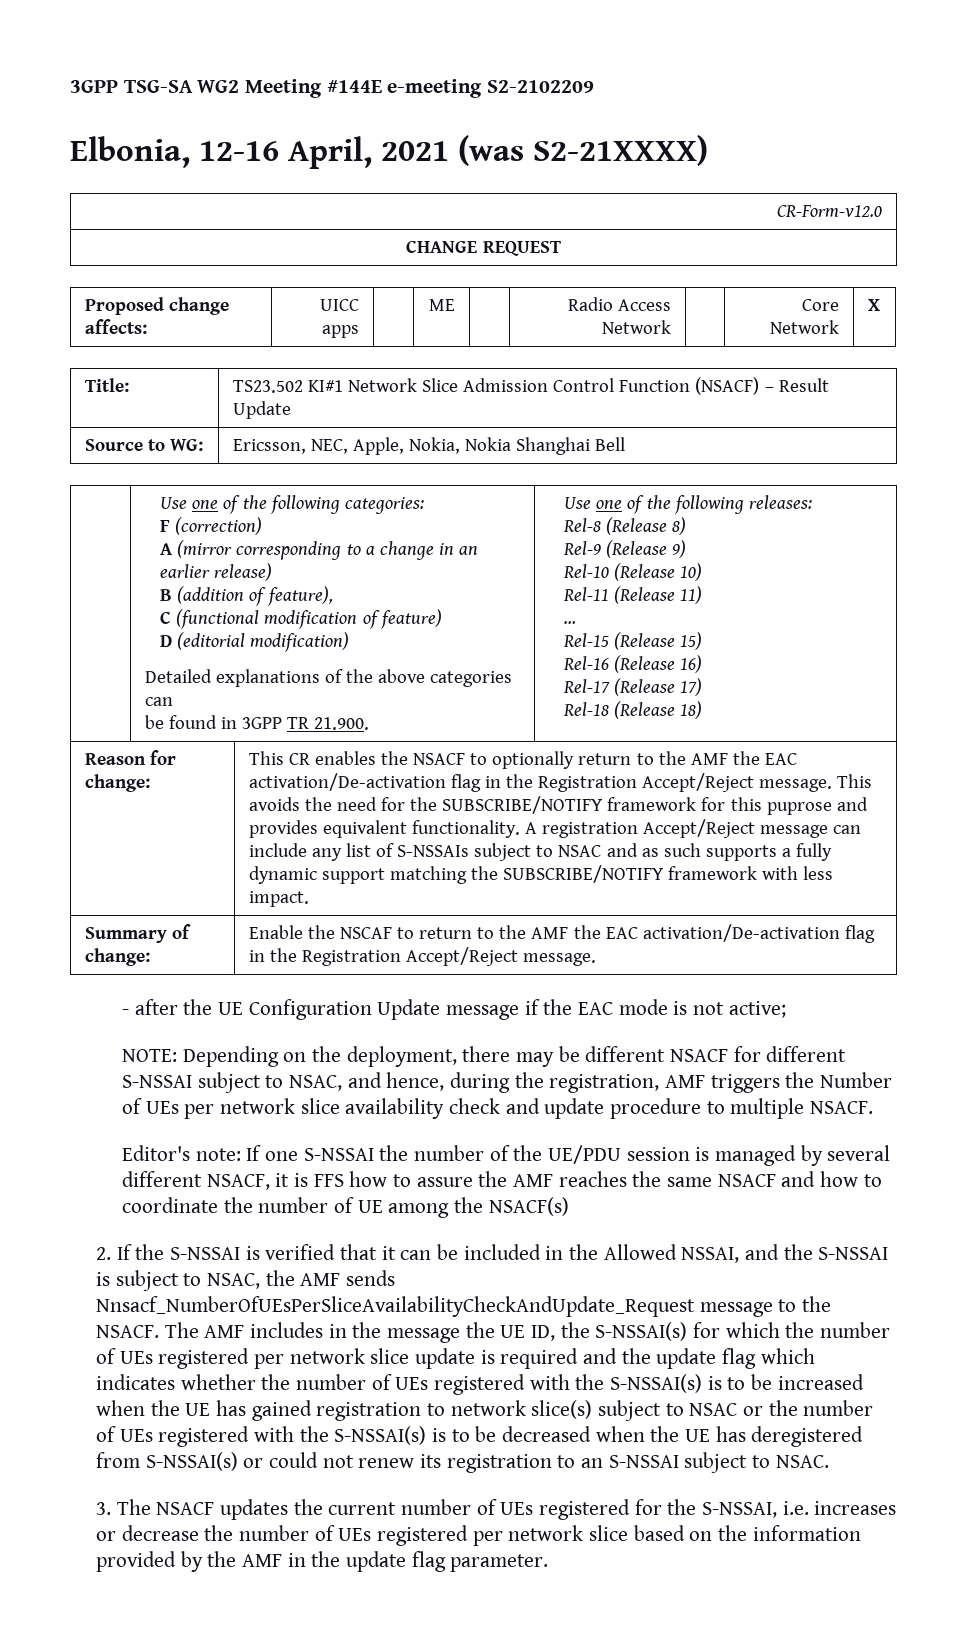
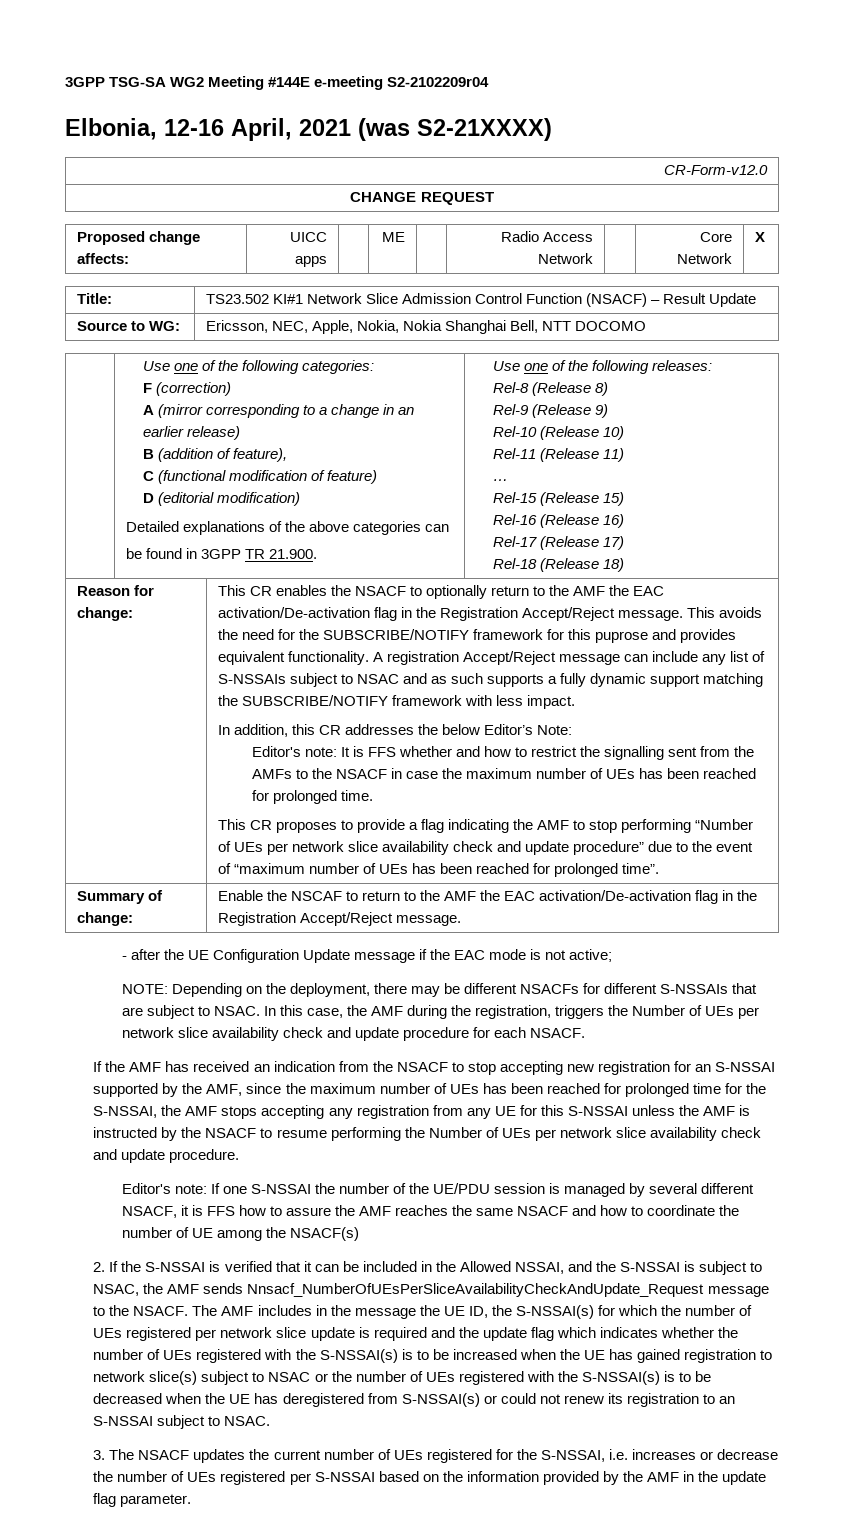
- 3GPP TSG-SA WG2 Meeting #144E e-meeting S2-2102209
+ 3GPP TSG-SA WG2 Meeting #144E e-meeting S2-2102209r04
- Source to WG: | Ericsson, NEC, Apple, Nokia, Nokia Shanghai Bell
+ Source to WG: | Ericsson, NEC, Apple, Nokia, Nokia Shanghai Bell, NTT DOCOMO
+ In addition, this CR addresses the below Editor’s Note:
+ Editor's note: It is FFS whether and how to restrict the signalling sent from the AMFs to the NSACF in case the maximum number of UEs has been reached for prolonged time.
+ This CR proposes to provide a flag indicating the AMF to stop performing “Number of UEs per network slice availability check and update procedure” due to the event of “maximum number of UEs has been reached for prolonged time”.
- NOTE: Depending on the deployment, there may be different NSACF for different S-NSSAI subject to NSAC, and hence, during the registration, AMF triggers the Number of UEs per network slice availability check and update procedure to multiple NSACF.
+ NOTE: Depending on the deployment, there may be different NSACFs for different S-NSSAIs that are subject to NSAC. In this case, the AMF during the registration, triggers the Number of UEs per network slice availability check and update procedure for each NSACF.
+ If the AMF has received an indication from the NSACF to stop accepting new registration for an S-NSSAI supported by the AMF, since the maximum number of UEs has been reached for prolonged time for the S-NSSAI, the AMF stops accepting any registration from any UE for this S-NSSAI unless the AMF is instructed by the NSACF to resume performing the Number of UEs per network slice availability check and update procedure.
- 3. The NSACF updates the current number of UEs registered for the S-NSSAI, i.e. increases or decrease the number of UEs registered per network slice based on the information provided by the AMF in the update flag parameter.
+ 3. The NSACF updates the current number of UEs registered for the S-NSSAI, i.e. increases or decrease the number of UEs registered per S-NSSAI based on the information provided by the AMF in the update flag parameter.

